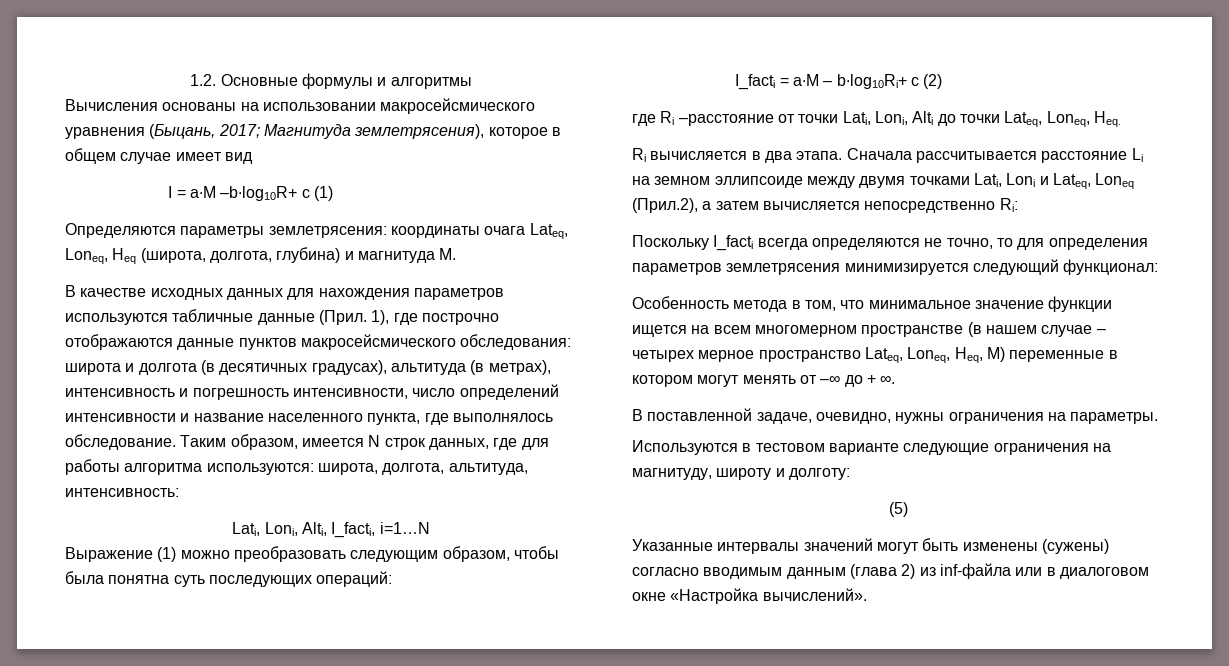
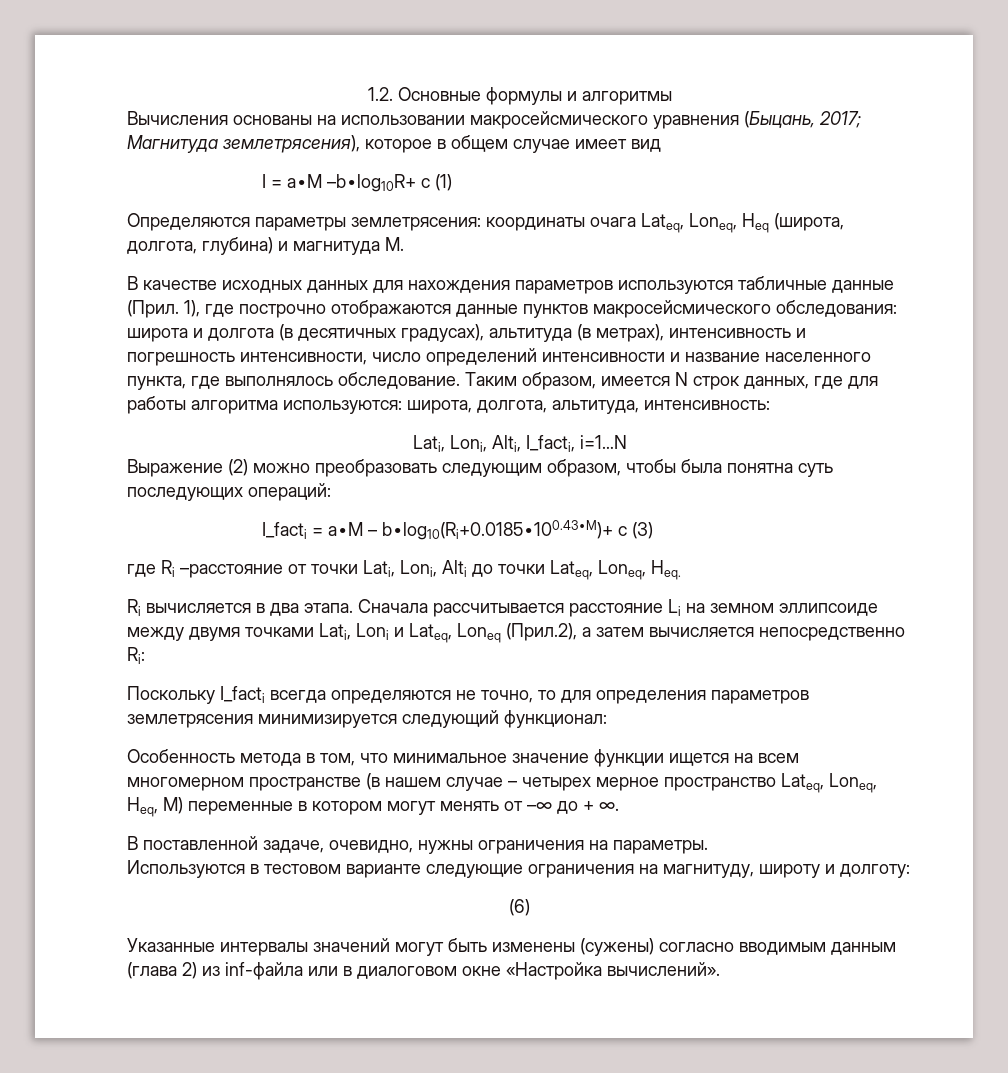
- Выражение (1) можно преобразовать следующим образом, чтобы была понятна суть последующих операций:
+ Выражение (2) можно преобразовать следующим образом, чтобы была понятна суть последующих операций:
- I_facti = a∙M – b∙log10Ri+ c (2)
+ I_facti = a∙M – b∙log10(Ri+0.0185∙100.43∙M)+ c (3)
- (5)
+ (6)

